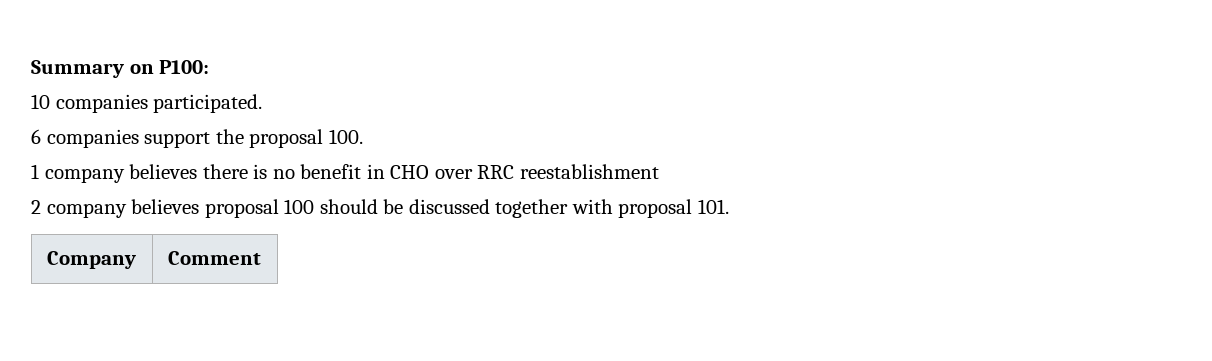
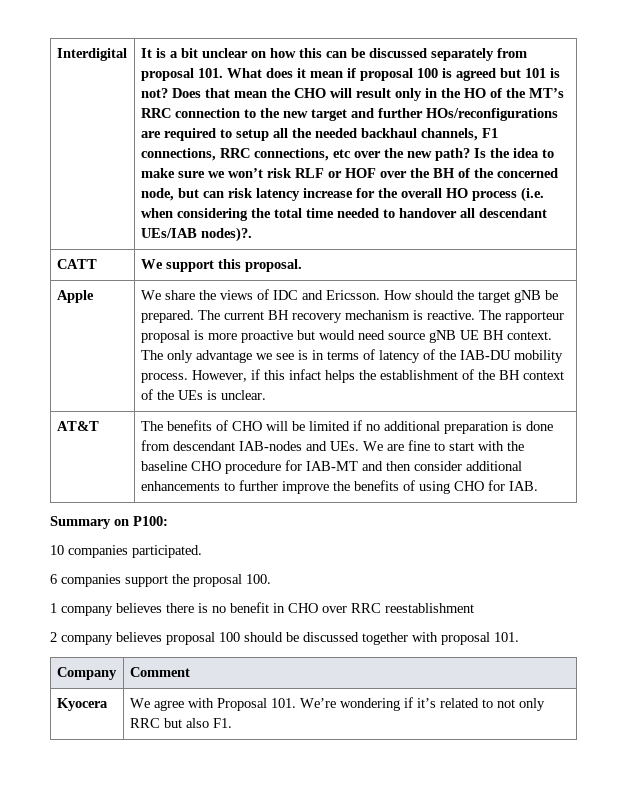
+ Interdigital | It is a bit unclear on how this can be discussed separately from proposal 101. What does it mean if proposal 100 is agreed but 101 is not? Does that mean the CHO will result only in the HO of the MT’s RRC connection to the new target and further HOs/reconfigurations are required to setup all the needed backhaul channels, F1 connections, RRC connections, etc over the new path? Is the idea to make sure we won’t risk RLF or HOF over the BH of the concerned node, but can risk latency increase for the overall HO process (i.e. when considering the total time needed to handover all descendant UEs/IAB nodes)?.
+ CATT | We support this proposal.
+ Apple | We share the views of IDC and Ericsson. How should the target gNB be prepared. The current BH recovery mechanism is reactive. The rapporteur proposal is more proactive but would need source gNB UE BH context. The only advantage we see is in terms of latency of the IAB-DU mobility process. However, if this infact helps the establishment of the BH context of the UEs is unclear.
+ AT&T | The benefits of CHO will be limited if no additional preparation is done from descendant IAB-nodes and UEs. We are fine to start with the baseline CHO procedure for IAB-MT and then consider additional enhancements to further improve the benefits of using CHO for IAB.
+ Kyocera | We agree with Proposal 101. We’re wondering if it’s related to not only RRC but also F1.

